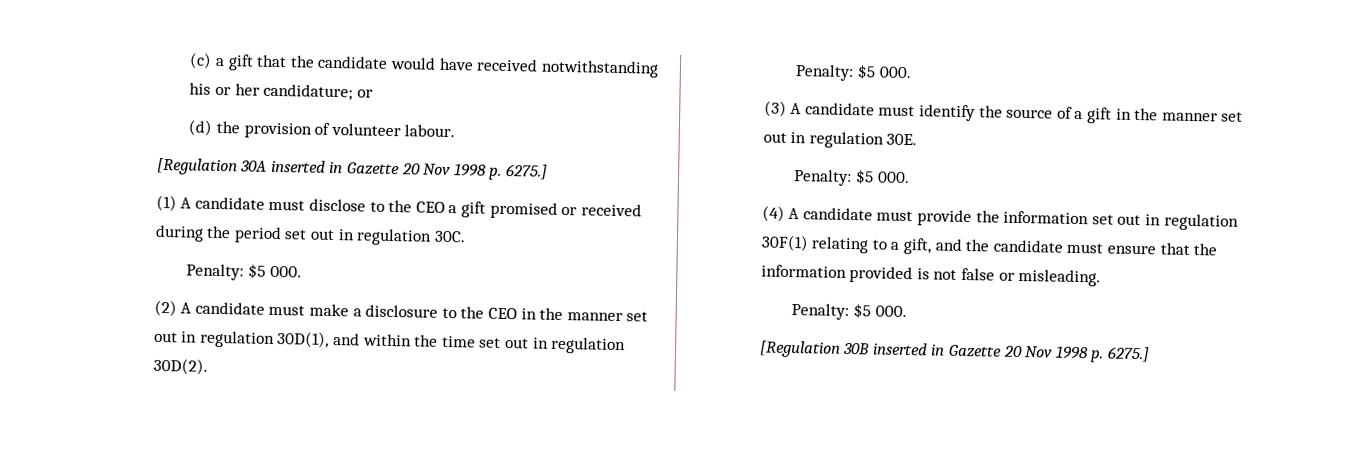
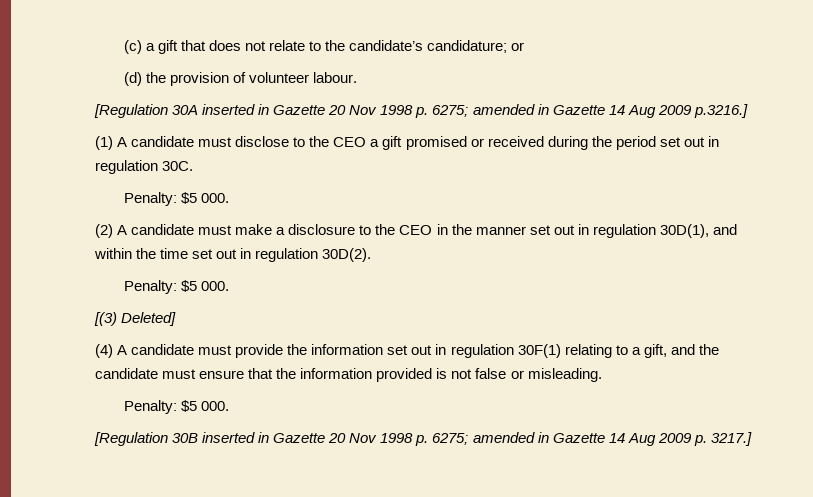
- (c) a gift that the candidate would have received notwithstanding his or her candidature; or
+ (c) a gift that does not relate to the candidate’s candidature; or
- [Regulation 30A inserted in Gazette 20 Nov 1998 p. 6275.]
+ [Regulation 30A inserted in Gazette 20 Nov 1998 p. 6275; amended in Gazette 14 Aug 2009 p.3216.]
- (3) A candidate must identify the source of a gift in the manner set out in regulation 30E.
- Penalty: $5 000.
+ [(3) Deleted]
- [Regulation 30B inserted in Gazette 20 Nov 1998 p. 6275.]
+ [Regulation 30B inserted in Gazette 20 Nov 1998 p. 6275; amended in Gazette 14 Aug 2009 p. 3217.]

